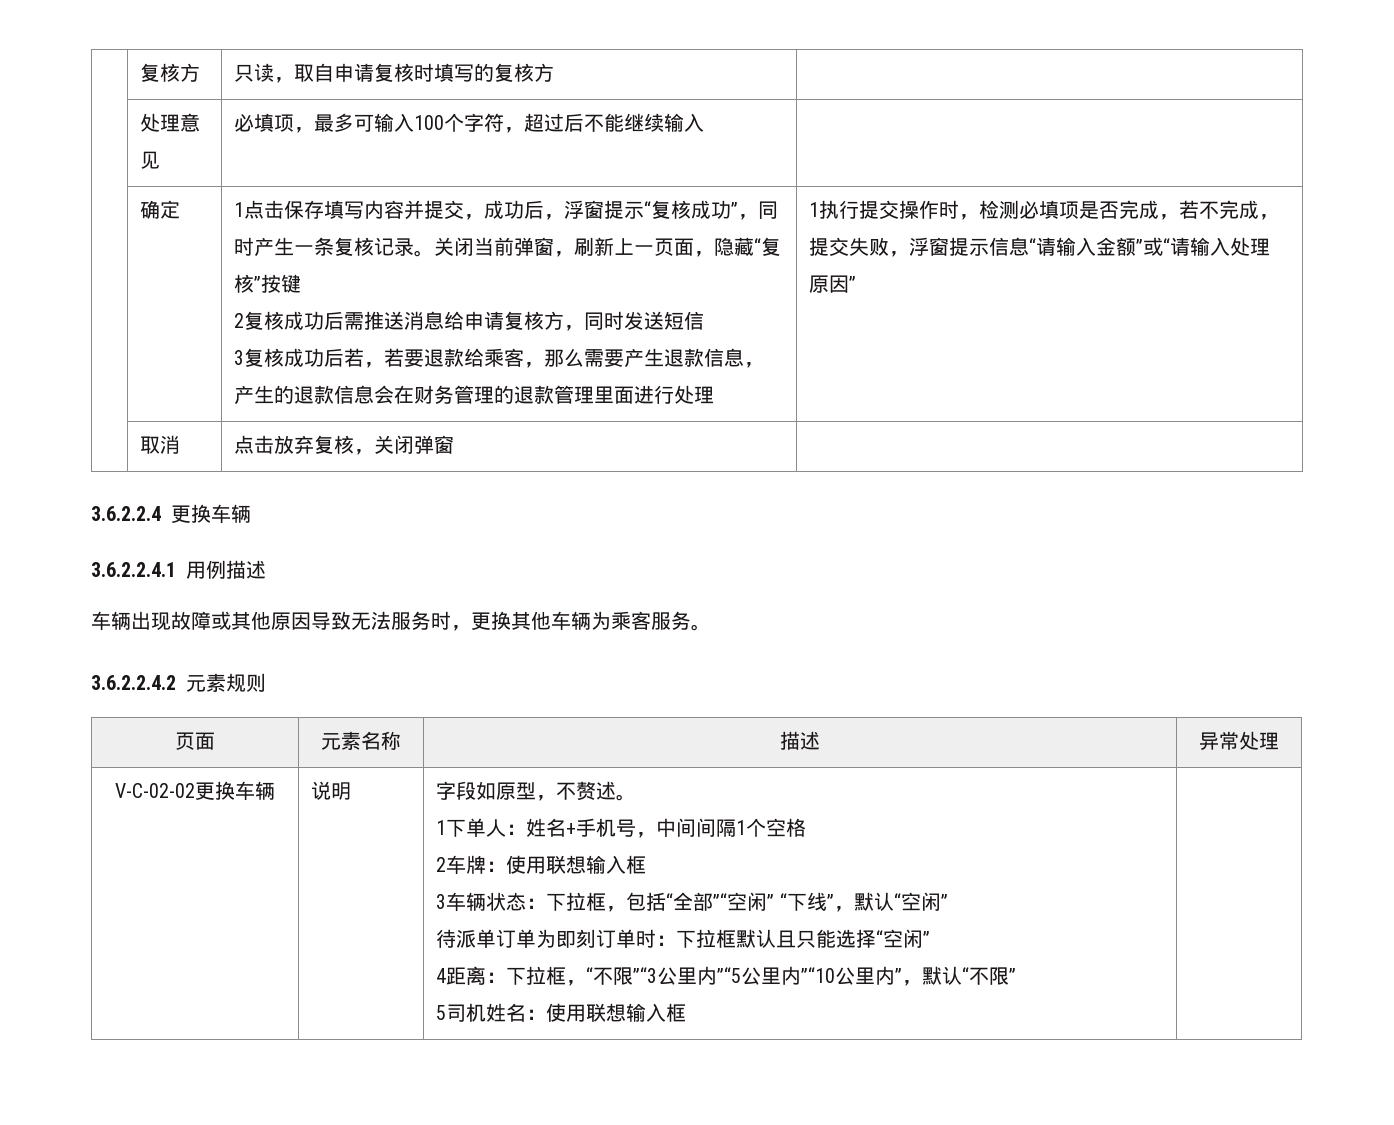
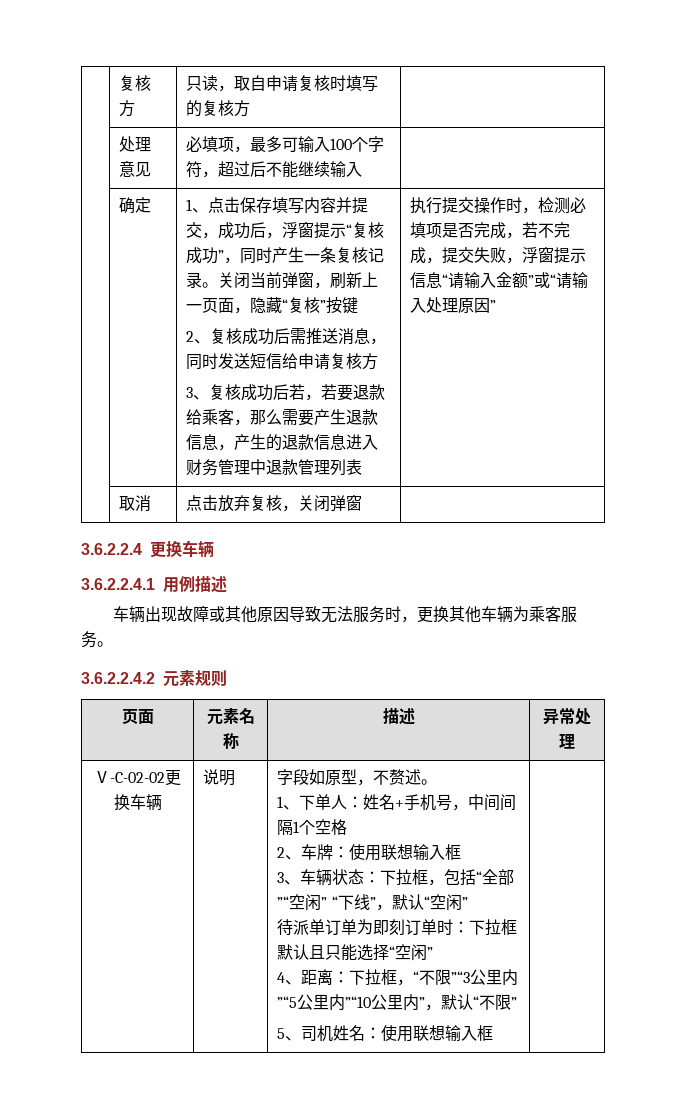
- 1点击保存填写内容并提交，成功后，浮窗提示“复核成功”，同时产生一条复核记录。
+ 1、点击保存填写内容并提交，成功后，浮窗提示“复核成功”，同时产生一条复核记录。
- 2复核成功后需推送消息给申请复核方，同时发送短信
- 3复核成功后若，若要退款给乘客，那么需要产生退款信息，产生的退款信息会在财务管理的退款管理里面进行处理 | 1执行提交操作时，检测必填项是否完成，若不完成，提交失败，浮窗提示信息“请输入金额”或“请输入处理原因”
+ 2、复核成功后需推送消息，同时发送短信给申请复核方
+ 3、复核成功后若，若要退款给乘客，那么需要产生退款信息，产生的退款信息进入财务管理中退款管理列表 | 执行提交操作时，检测必填项是否完成，若不完成，提交失败，浮窗提示信息“请输入金额”或“请输入处理原因”
- 1下单人：姓名+手机号，中间间隔1个空格
+ 1、下单人：姓名+手机号，中间间隔1个空格
- 2车牌：使用联想输入框
+ 2、车牌：使用联想输入框
- 3车辆状态：下拉框，包括“全部”“空闲” “下线”，默认“空闲”
+ 3、车辆状态：下拉框，包括“全部”“空闲” “下线”，默认“空闲”
- 4距离：下拉框，“不限”“3公里内”“5公里内”“10公里内”，默认“不限”
+ 4、距离：下拉框，“不限”“3公里内”“5公里内”“10公里内”，默认“不限”
- 5司机姓名：使用联想输入框
+ 5、司机姓名：使用联想输入框

